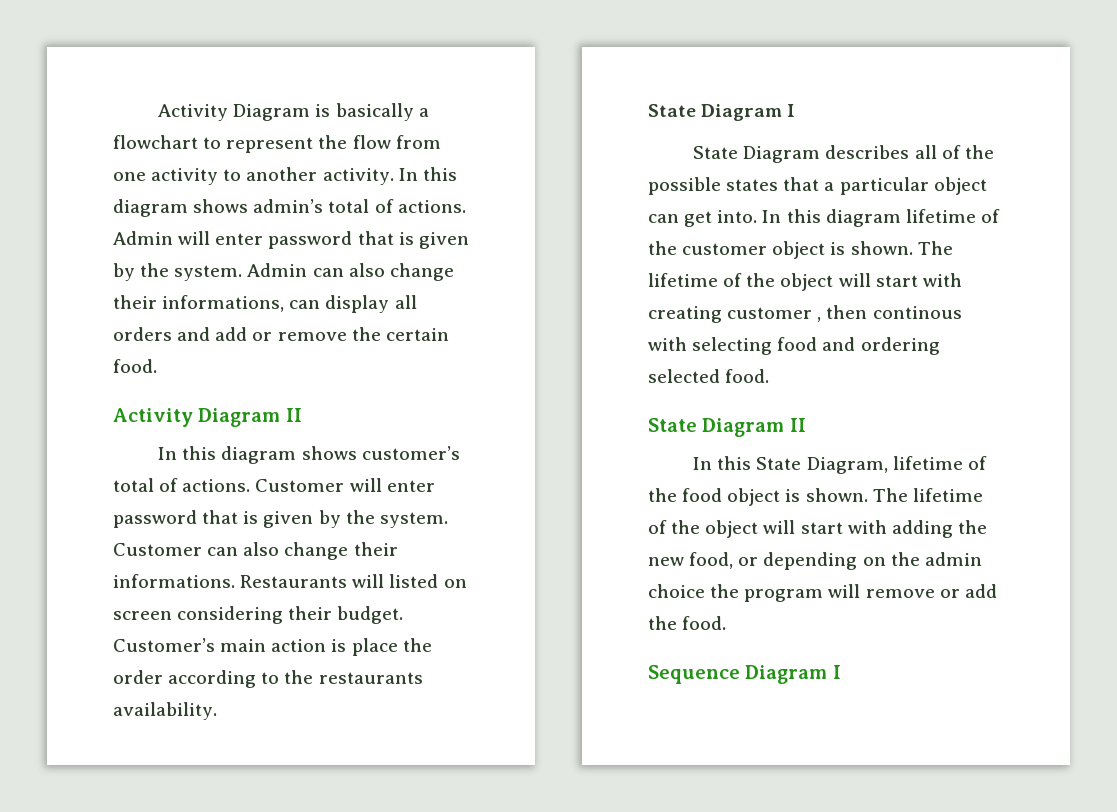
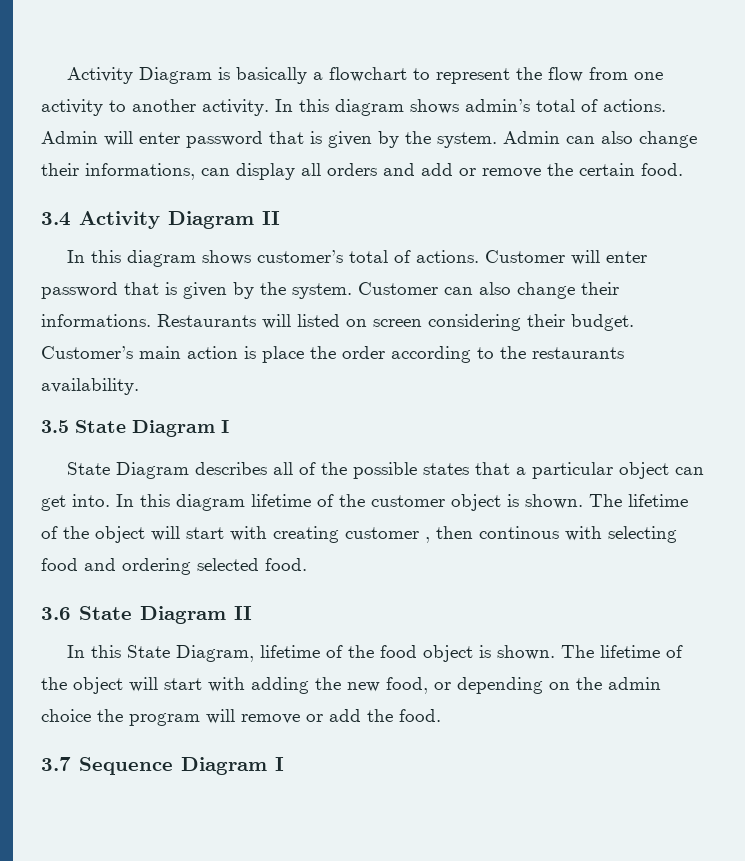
- Activity Diagram II
+ 3.4 Activity Diagram II
- State Diagram I
+ 3.5 State Diagram I
- State Diagram II
+ 3.6 State Diagram II
- Sequence Diagram I
+ 3.7 Sequence Diagram I

